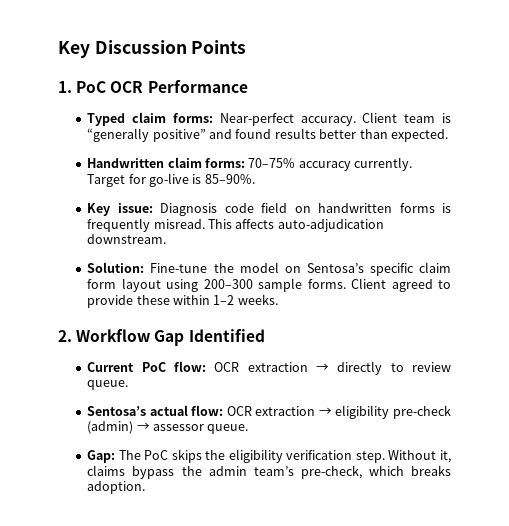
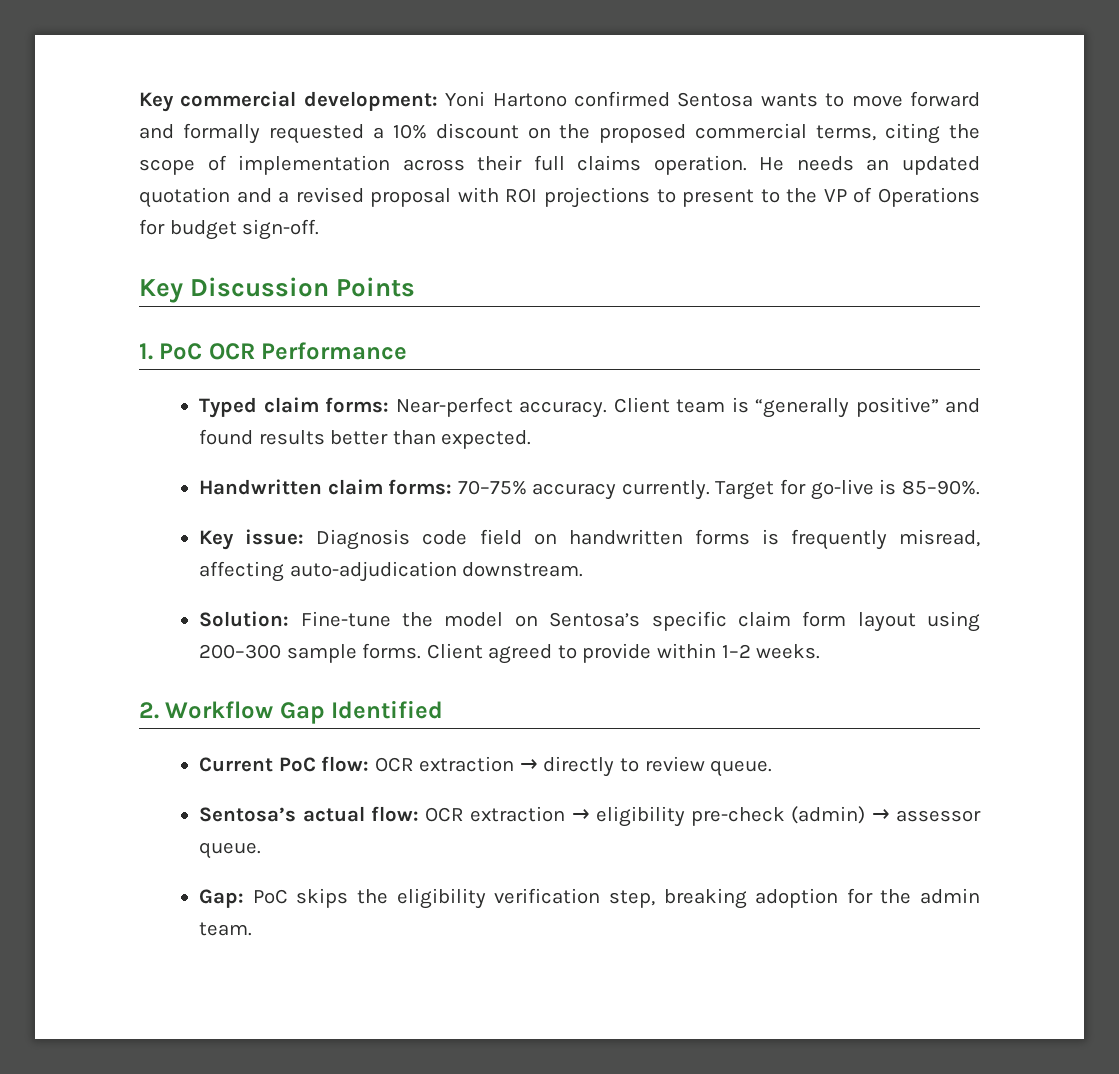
+ Key commercial development: Yoni Hartono confirmed Sentosa wants to move forward and formally requested a 10% discount on the proposed commercial terms, citing the scope of implementation across their full claims operation. He needs an updated quotation and a revised proposal with ROI projections to present to the VP of Operations for budget sign-off.
- Key issue: Diagnosis code field on handwritten forms is frequently misread. This affects auto-adjudication downstream.
+ Key issue: Diagnosis code field on handwritten forms is frequently misread, affecting auto-adjudication downstream.
- Client agreed to provide these within 1–2 weeks.
+ Client agreed to provide within 1–2 weeks.
- Gap: The PoC skips the eligibility verification step. Without it, claims bypass the admin team’s pre-check, which breaks adoption.
+ Gap: PoC skips the eligibility verification step, breaking adoption for the admin team.

